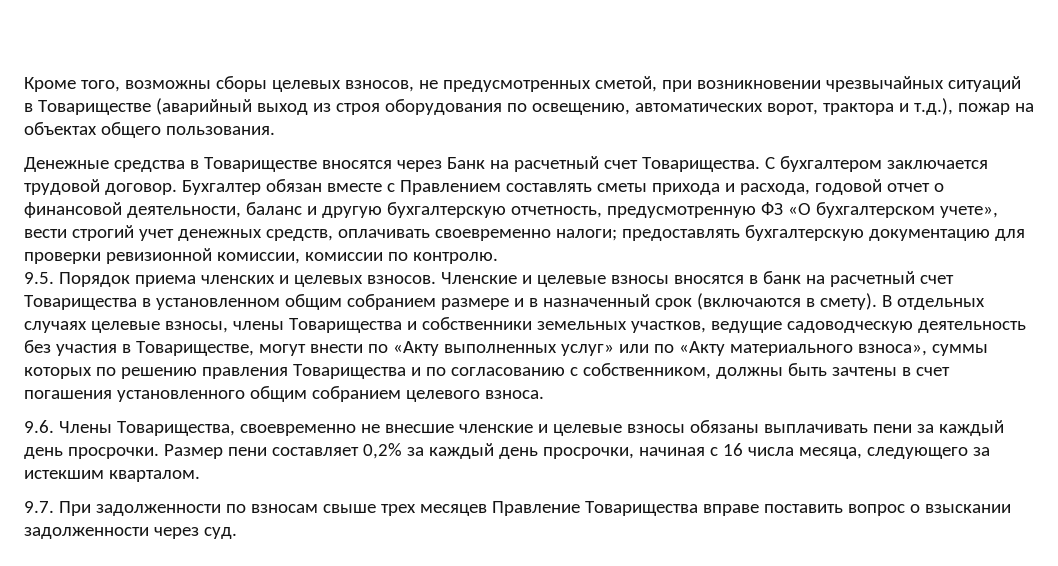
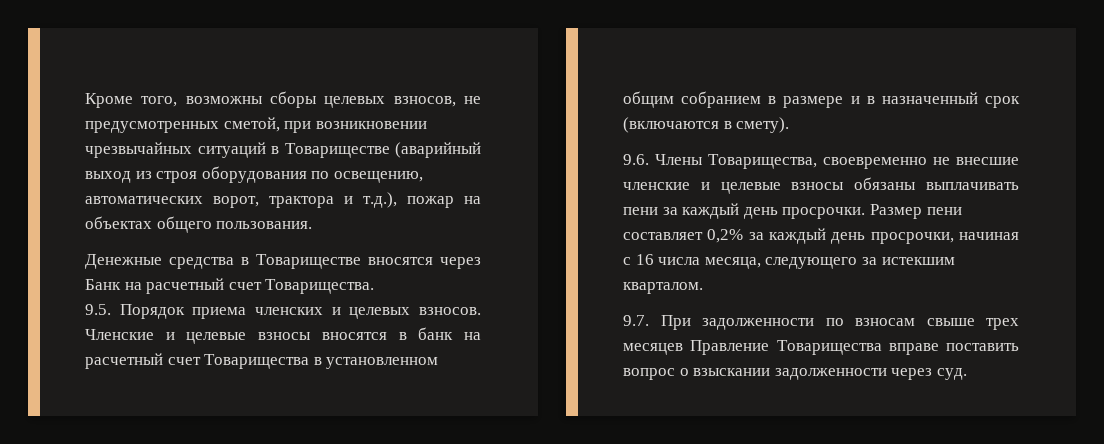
- С бухгалтером заключается трудовой договор. Бухгалтер обязан вместе с Правлением составлять сметы прихода и расхода, годовой отчет о финансовой деятельности, баланс и другую бухгалтерскую отчетность, предусмотренную ФЗ «О бухгалтерском учете», вести строгий учет денежных средств, оплачивать своевременно налоги; предоставлять бухгалтерскую документацию для проверки ревизионной комиссии, комиссии по контролю.
- Членские и целевые взносы вносятся в банк на расчетный счет Товарищества в установленном общим собранием размере и в назначенный срок (включаются в смету). В отдельных случаях целевые взносы, члены Товарищества и собственники земельных участков, ведущие садоводческую деятельность без участия в Товариществе, могут внести по «Акту выполненных услуг» или по «Акту материального взноса», суммы которых по решению правления Товарищества и по согласованию с собственником, должны быть зачтены в счет погашения установленного общим собранием целевого взноса.
+ Членские и целевые взносы вносятся в банк на расчетный счет Товарищества в установленном общим собранием в размере и в назначенный срок (включаются в смету).

